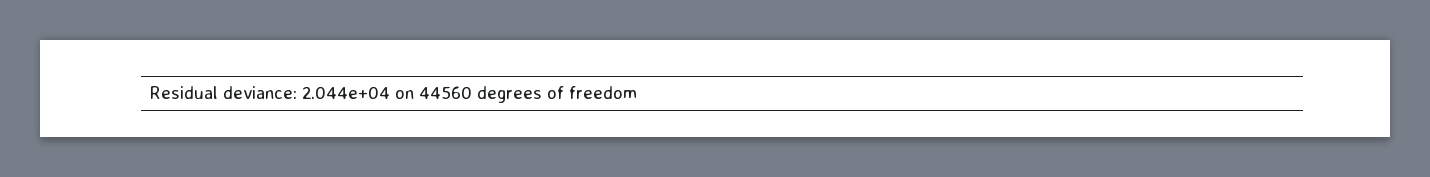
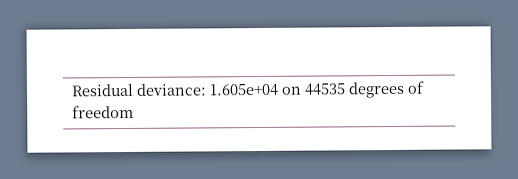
- Residual deviance: 2.044e+04 on 44560 degrees of freedom
+ Residual deviance: 1.605e+04 on 44535 degrees of freedom

